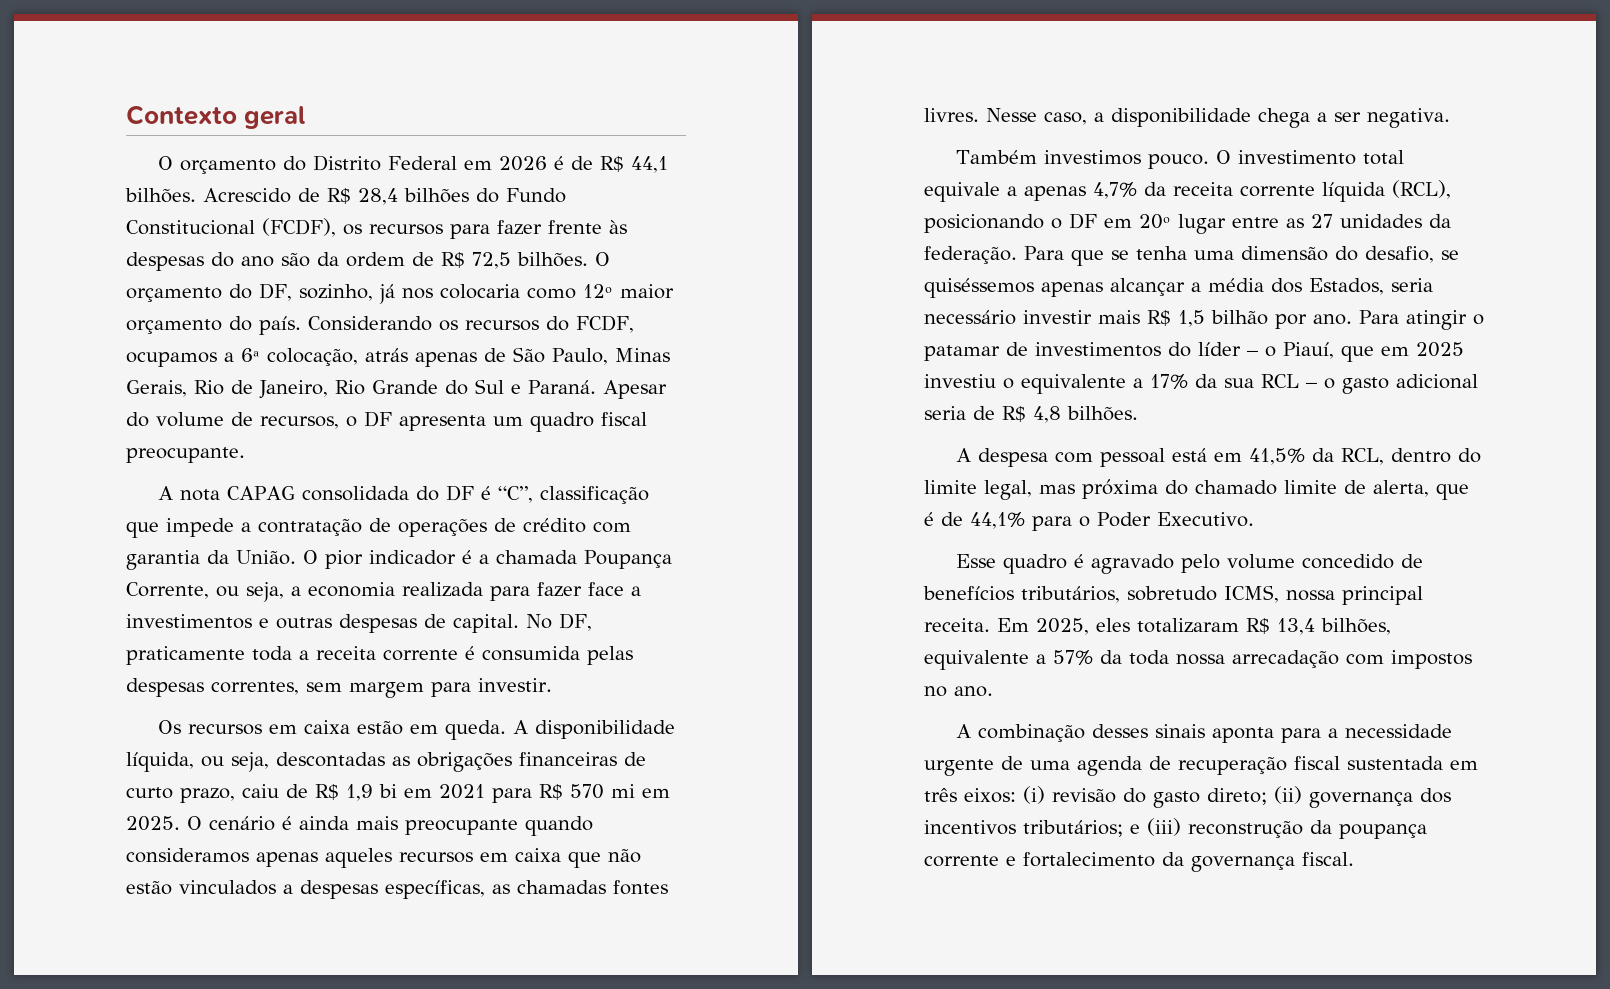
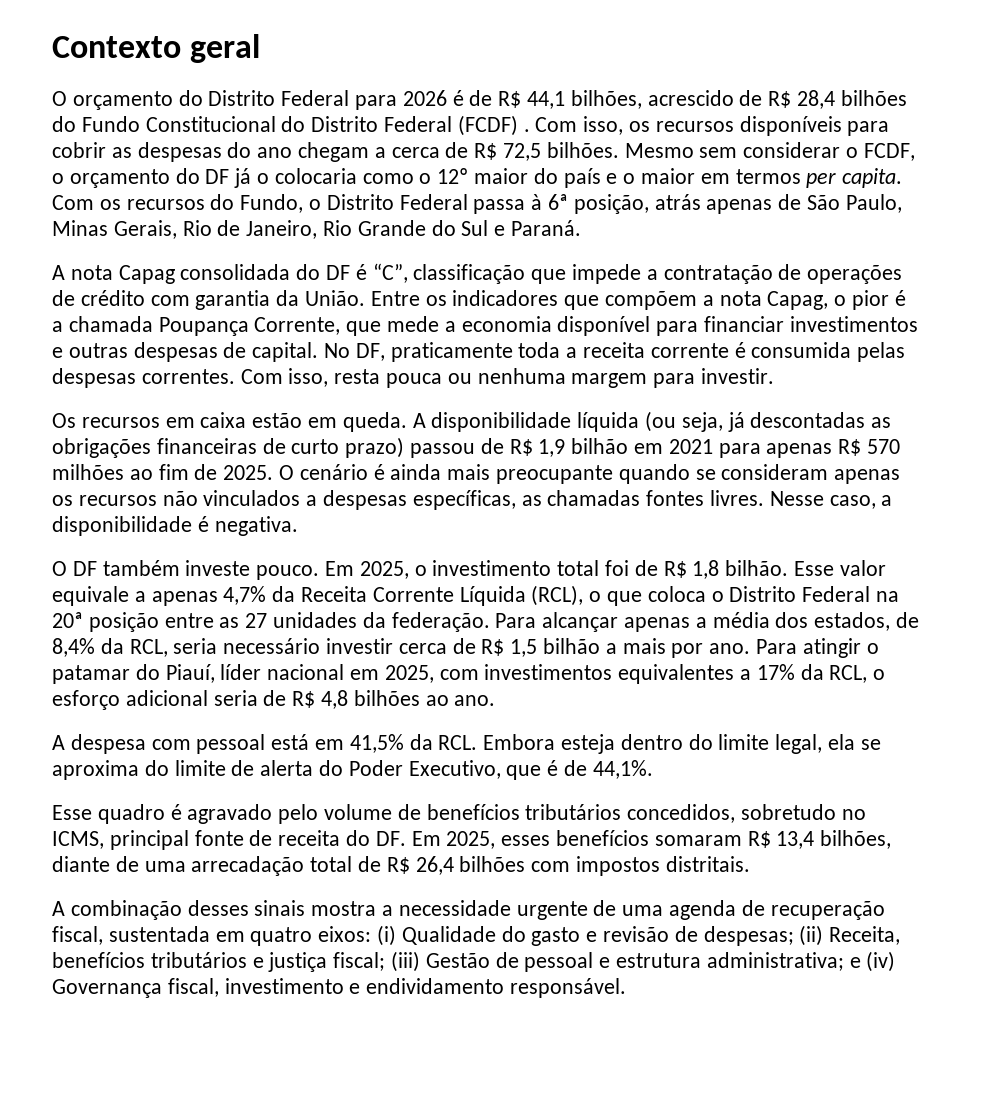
- O orçamento do Distrito Federal em 2026 é de R$ 44,1 bilhões. Acrescido de R$ 28,4 bilhões do Fundo Constitucional (FCDF), os recursos para fazer frente às despesas do ano são da ordem de R$ 72,5 bilhões. O orçamento do DF, sozinho, já nos colocaria como 12º maior orçamento do país. Considerando os recursos do FCDF, ocupamos a 6ª colocação, atrás apenas de São Paulo, Minas Gerais, Rio de Janeiro, Rio Grande do Sul e Paraná. Apesar do volume de recursos, o DF apresenta um quadro fiscal preocupante.
+ O orçamento do Distrito Federal para 2026 é de R$ 44,1 bilhões, acrescido de R$ 28,4 bilhões do Fundo Constitucional do Distrito Federal (FCDF) . Com isso, os recursos disponíveis para cobrir as despesas do ano chegam a cerca de R$ 72,5 bilhões. Mesmo sem considerar o FCDF, o orçamento do DF já o colocaria como o 12º maior do país e o maior em termos per capita. Com os recursos do Fundo, o Distrito Federal passa à 6ª posição, atrás apenas de São Paulo, Minas Gerais, Rio de Janeiro, Rio Grande do Sul e Paraná.
- A nota CAPAG consolidada do DF é “C”, classificação que impede a contratação de operações de crédito com garantia da União.
+ A nota Capag consolidada do DF é “C”, classificação que impede a contratação de operações de crédito com garantia da União.
- O pior indicador é a chamada Poupança Corrente, ou seja, a economia realizada para fazer face a investimentos e outras despesas de capital.
+ Entre os indicadores que compõem a nota Capag, o pior é a chamada Poupança Corrente, que mede a economia disponível para financiar investimentos e outras despesas de capital.
- No DF, praticamente toda a receita corrente é consumida pelas despesas correntes, sem margem para investir.
+ No DF, praticamente toda a receita corrente é consumida pelas despesas correntes. Com isso, resta pouca ou nenhuma margem para investir.
- A disponibilidade líquida, ou seja, descontadas as obrigações financeiras de curto prazo, caiu de R$ 1,9 bi em 2021 para R$ 570 mi em 2025.
+ A disponibilidade líquida (ou seja, já descontadas as obrigações financeiras de curto prazo) passou de R$ 1,9 bilhão em 2021 para apenas R$ 570 milhões ao fim de 2025.
- O cenário é ainda mais preocupante quando consideramos apenas aqueles recursos em caixa que não estão vinculados a despesas específicas, as chamadas fontes livres.
+ O cenário é ainda mais preocupante quando se consideram apenas os recursos não vinculados a despesas específicas, as chamadas fontes livres.
- Nesse caso, a disponibilidade chega a ser negativa.
- Também investimos pouco. O investimento total equivale a apenas 4,7% da receita corrente líquida (RCL), posicionando o DF em 20º lugar entre as 27 unidades da federação.
+ Nesse caso, a disponibilidade é negativa.
+ O DF também investe pouco. Em 2025, o investimento total foi de R$ 1,8 bilhão. Esse valor equivale a apenas 4,7% da Receita Corrente Líquida (RCL), o que coloca o Distrito Federal na 20ª posição entre as 27 unidades da federação.
- Para que se tenha uma dimensão do desafio, se quiséssemos apenas alcançar a média dos Estados, seria necessário investir mais R$ 1,5 bilhão por ano.
+ Para alcançar apenas a média dos estados, de 8,4% da RCL, seria necessário investir cerca de R$ 1,5 bilhão a mais por ano.
- Para atingir o patamar de investimentos do líder – o Piauí, que em 2025 investiu o equivalente a 17% da sua RCL – o gasto adicional seria de R$ 4,8 bilhões.
+ Para atingir o patamar do Piauí, líder nacional em 2025, com investimentos equivalentes a 17% da RCL, o esforço adicional seria de R$ 4,8 bilhões ao ano.
- A despesa com pessoal está em 41,5% da RCL, dentro do limite legal, mas próxima do chamado limite de alerta, que é de 44,1% para o Poder Executivo.
+ A despesa com pessoal está em 41,5% da RCL. Embora esteja dentro do limite legal, ela se aproxima do limite de alerta do Poder Executivo, que é de 44,1%.
- Esse quadro é agravado pelo volume concedido de benefícios tributários, sobretudo ICMS, nossa principal receita. Em 2025, eles totalizaram R$ 13,4 bilhões, equivalente a 57% da toda nossa arrecadação com impostos no ano.
+ Esse quadro é agravado pelo volume de benefícios tributários concedidos, sobretudo no ICMS, principal fonte de receita do DF. Em 2025, esses benefícios somaram R$ 13,4 bilhões, diante de uma arrecadação total de R$ 26,4 bilhões com impostos distritais.
- A combinação desses sinais aponta para a necessidade urgente de uma agenda de recuperação fiscal sustentada em três eixos: (i) revisão do gasto direto; (ii) governança dos incentivos tributários; e (iii) reconstrução da poupança corrente e fortalecimento da governança fiscal.
+ A combinação desses sinais mostra a necessidade urgente de uma agenda de recuperação fiscal, sustentada em quatro eixos: (i) Qualidade do gasto e revisão de despesas; (ii) Receita, benefícios tributários e justiça fiscal; (iii) Gestão de pessoal e estrutura administrativa; e (iv) Governança fiscal, investimento e endividamento responsável.

